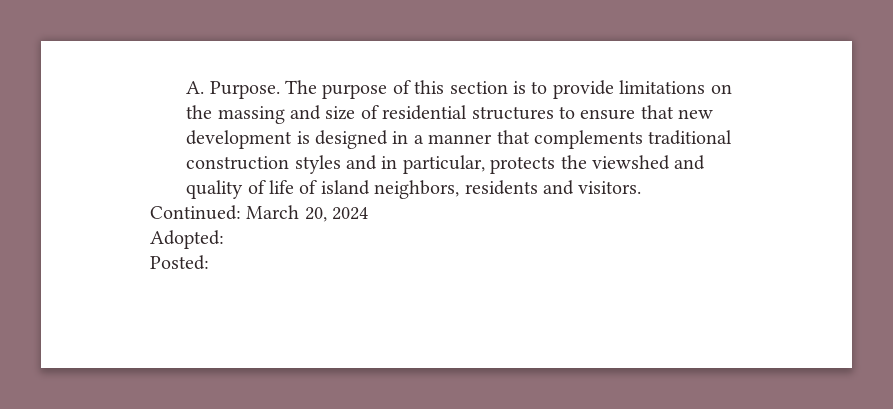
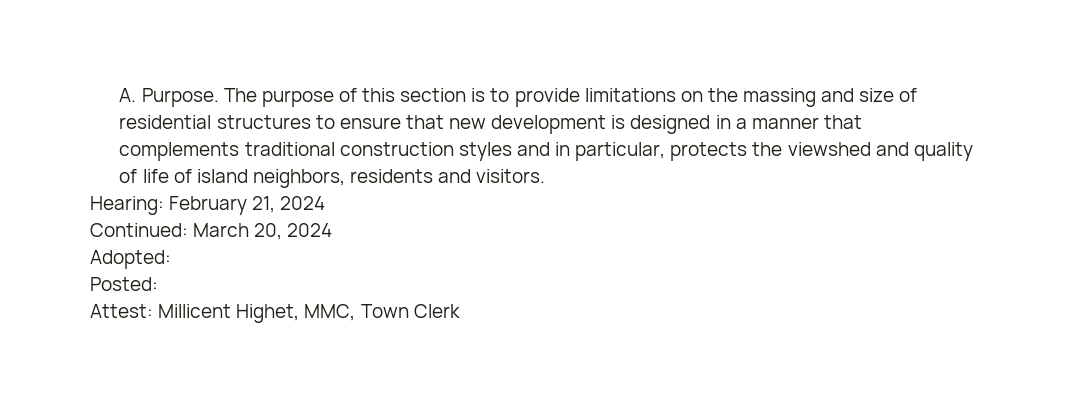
+ Hearing: February 21, 2024
+ Attest: Millicent Highet, MMC, Town Clerk

